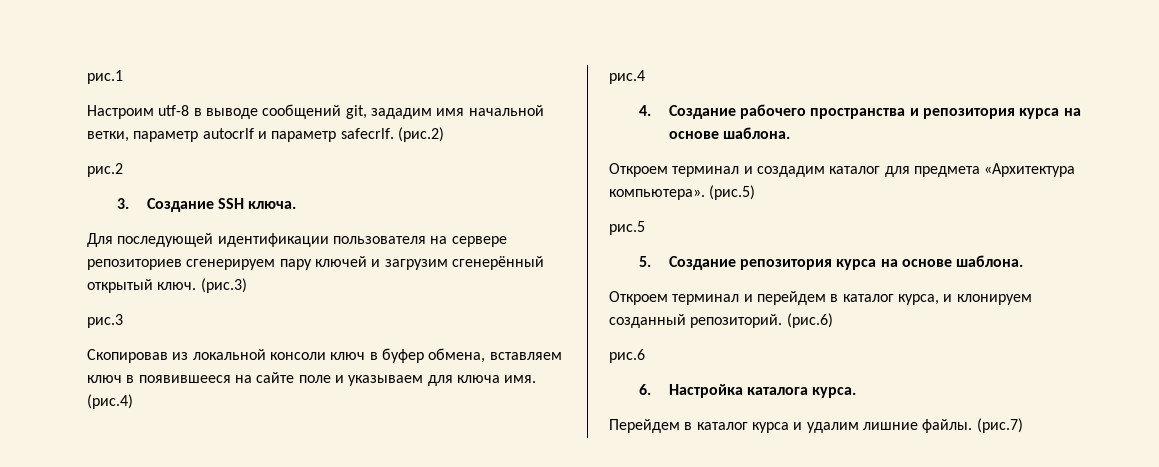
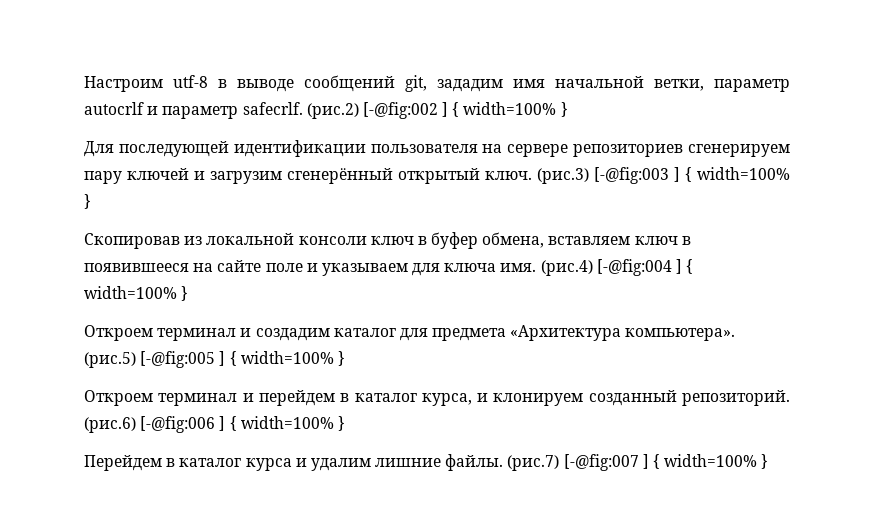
- рис.1
- (рис.2)
- рис.2
- 3. Создание SSH ключа.
+ (рис.2) [-@fig:002 ] { width=100% }
- (рис.3)
- рис.3
+ (рис.3) [-@fig:003 ] { width=100% }
- (рис.4)
- рис.4
- 4. Создание рабочего пространства и репозитория курса на основе шаблона.
+ (рис.4) [-@fig:004 ] { width=100% }
- (рис.5)
- рис.5
- 5. Создание репозитория курса на основе шаблона.
+ (рис.5) [-@fig:005 ] { width=100% }
- (рис.6)
- рис.6
- 6. Настройка каталога курса.
+ (рис.6) [-@fig:006 ] { width=100% }
- (рис.7)
+ (рис.7) [-@fig:007 ] { width=100% }

